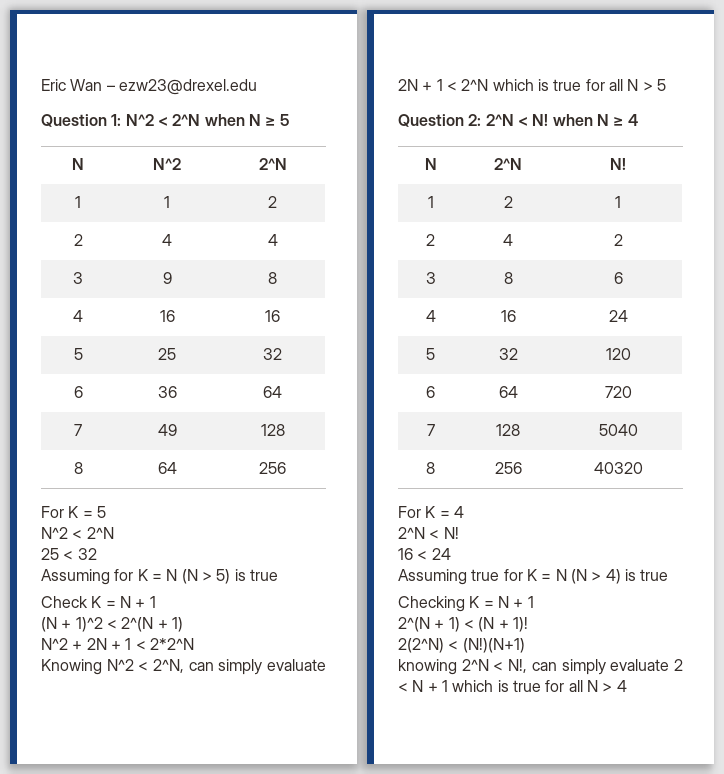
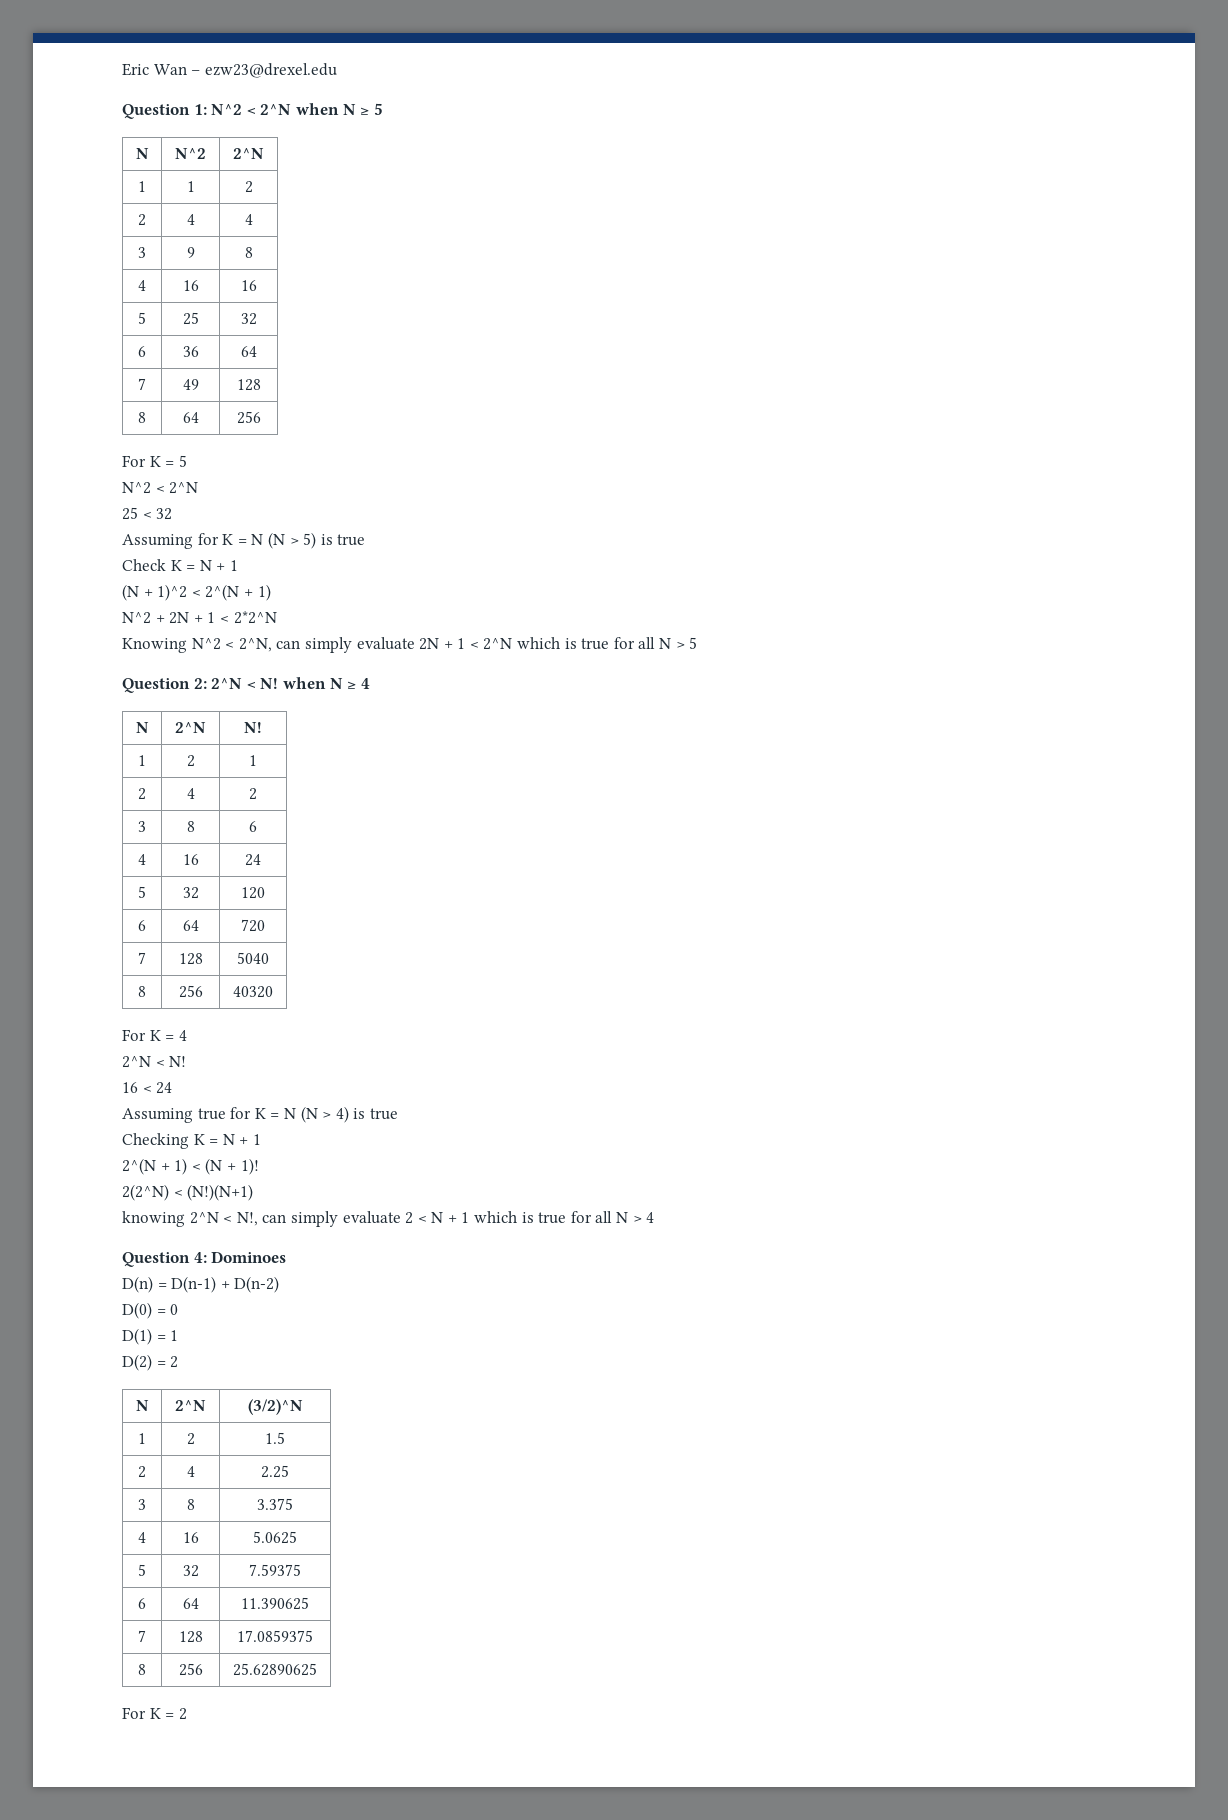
+ Question 4: Dominoes
+ D(n) = D(n-1) + D(n-2)
+ D(0) = 0
+ D(1) = 1
+ D(2) = 2
+ N | 2^N | (3/2)^N
+ 1 | 2 | 1.5
+ 2 | 4 | 2.25
+ 3 | 8 | 3.375
+ 4 | 16 | 5.0625
+ 5 | 32 | 7.59375
+ 6 | 64 | 11.390625
+ 7 | 128 | 17.0859375
+ 8 | 256 | 25.62890625
+ For K = 2

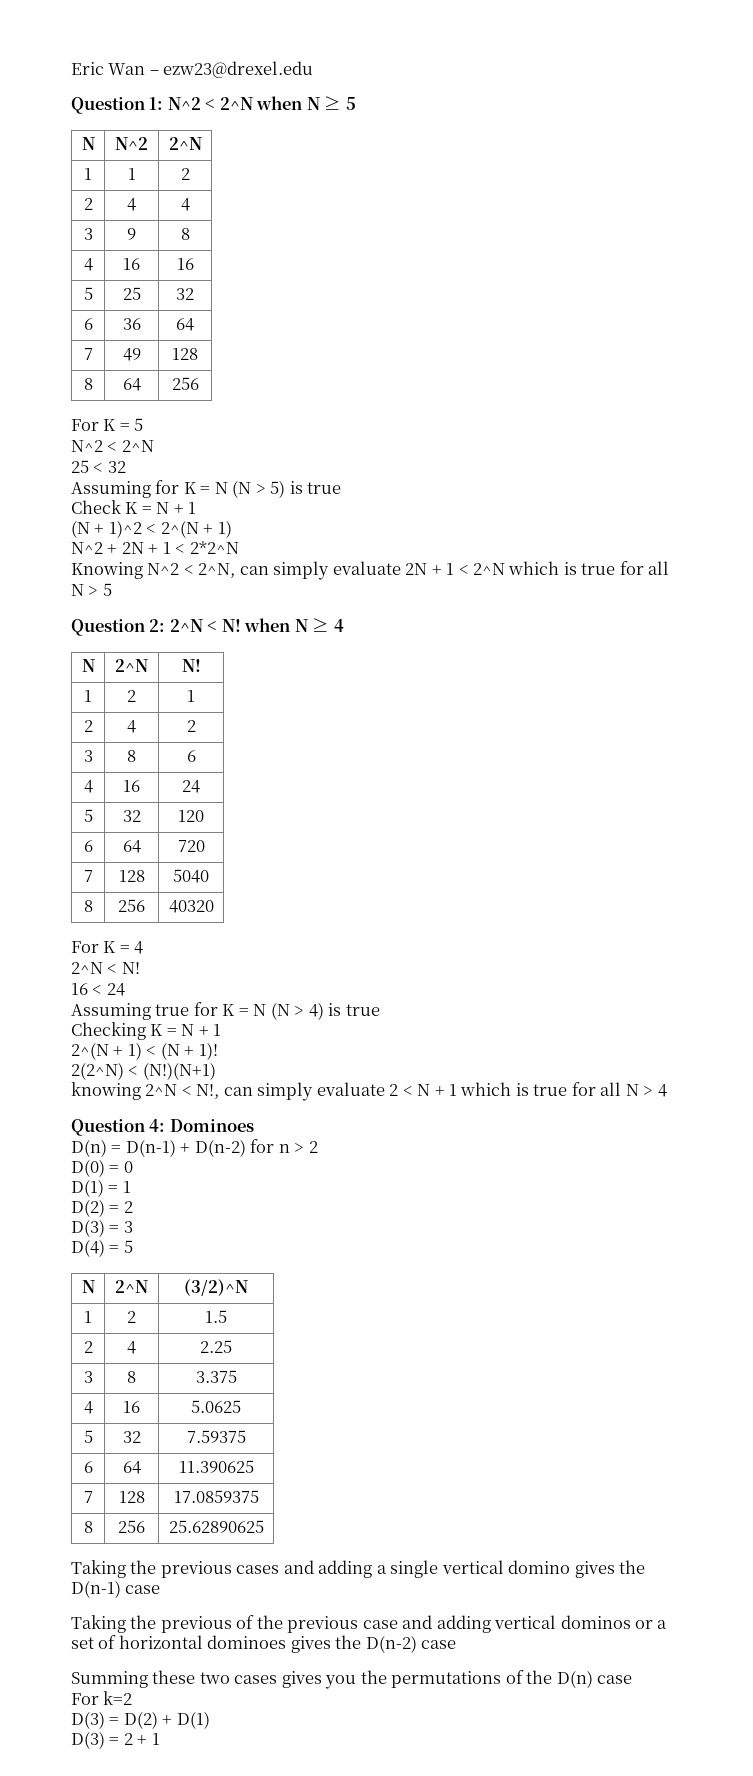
- D(n) = D(n-1) + D(n-2)
+ D(n) = D(n-1) + D(n-2) for n > 2
+ D(3) = 3
+ D(4) = 5
- For K = 2
+ Taking the previous cases and adding a single vertical domino gives the D(n-1) case
+ Taking the previous of the previous case and adding vertical dominos or a set of horizontal dominoes gives the D(n-2) case
+ Summing these two cases gives you the permutations of the D(n) case
+ For k=2
+ D(3) = D(2) + D(1)
+ D(3) = 2 + 1

